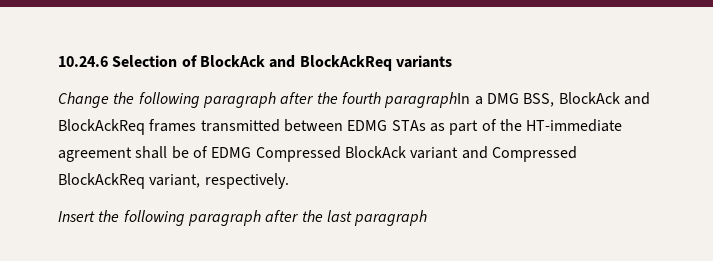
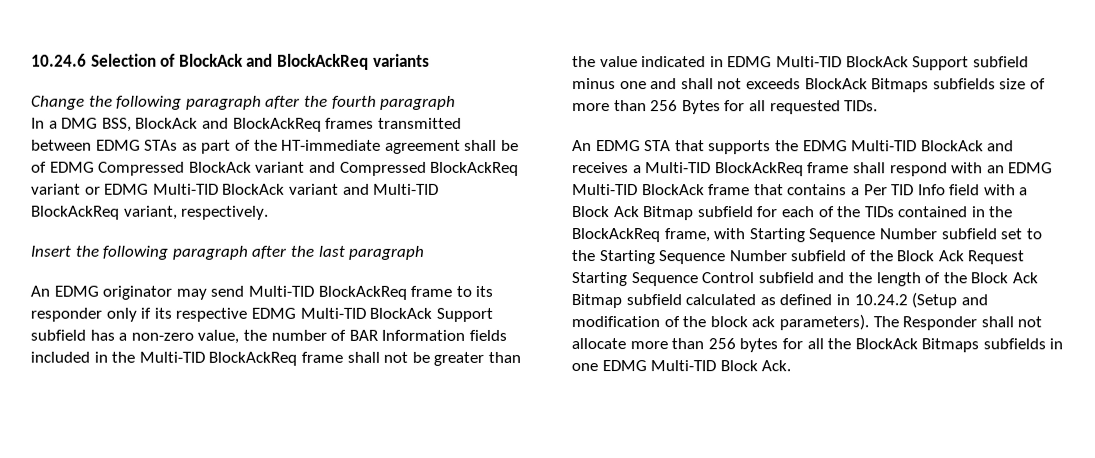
- Change the following paragraph after the fourth paragraphIn a DMG BSS, BlockAck and BlockAckReq frames transmitted between EDMG STAs as part of the HT-immediate agreement shall be of EDMG Compressed BlockAck variant and Compressed BlockAckReq variant, respectively.
+ Change the following paragraph after the fourth paragraph
+ In a DMG BSS, BlockAck and BlockAckReq frames transmitted between EDMG STAs as part of the HT-immediate agreement shall be of EDMG Compressed BlockAck variant and Compressed BlockAckReq variant or EDMG Multi-TID BlockAck variant and Multi-TID BlockAckReq variant, respectively.
+ An EDMG originator may send Multi-TID BlockAckReq frame to its responder only if its respective EDMG Multi-TID BlockAck Support subfield has a non-zero value, the number of BAR Information fields included in the Multi-TID BlockAckReq frame shall not be greater than the value indicated in EDMG Multi-TID BlockAck Support subfield minus one and shall not exceeds BlockAck Bitmaps subfields size of more than 256 Bytes for all requested TIDs.
+ An EDMG STA that supports the EDMG Multi-TID BlockAck and receives a Multi-TID BlockAckReq frame shall respond with an EDMG Multi-TID BlockAck frame that contains a Per TID Info field with a Block Ack Bitmap subfield for each of the TIDs contained in the BlockAckReq frame, with Starting Sequence Number subfield set to the Starting Sequence Number subfield of the Block Ack Request Starting Sequence Control subfield and the length of the Block Ack Bitmap subfield calculated as defined in 10.24.2 (Setup and modification of the block ack parameters). The Responder shall not allocate more than 256 bytes for all the BlockAck Bitmaps subfields in one EDMG Multi-TID Block Ack.

